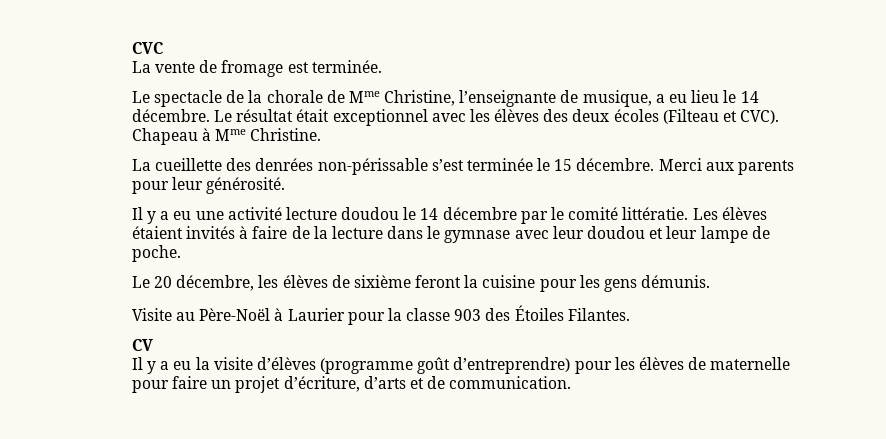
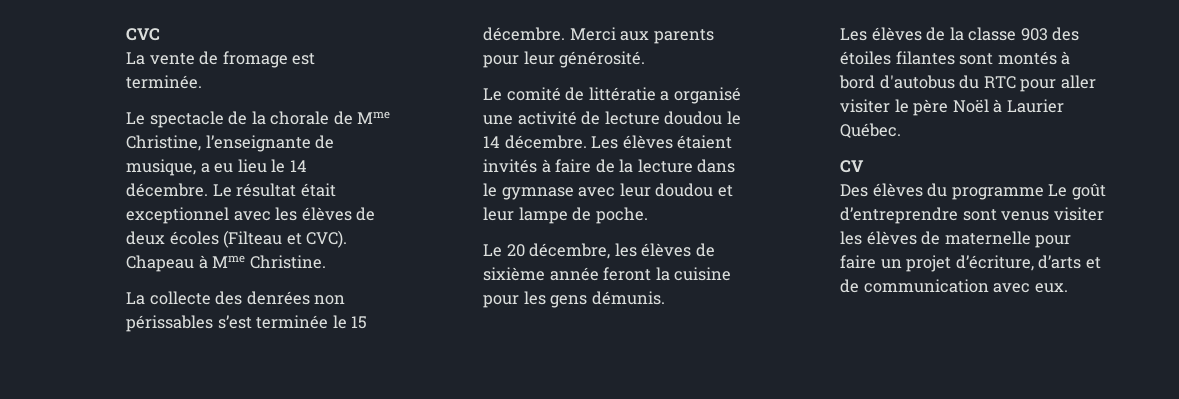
- Le résultat était exceptionnel avec les élèves des deux écoles (Filteau et CVC).
+ Le résultat était exceptionnel avec les élèves de deux écoles (Filteau et CVC).
- La cueillette des denrées non-périssable s’est terminée le 15 décembre.
+ La collecte des denrées non périssables s’est terminée le 15 décembre.
- Il y a eu une activité lecture doudou le 14 décembre par le comité littératie.
+ Le comité de littératie a organisé une activité de lecture doudou le 14 décembre.
- Le 20 décembre, les élèves de sixième feront la cuisine pour les gens démunis.
+ Le 20 décembre, les élèves de sixième année feront la cuisine pour les gens démunis.
- Visite au Père-Noël à Laurier pour la classe 903 des Étoiles Filantes.
+ Les élèves de la classe 903 des étoiles filantes sont montés à bord d'autobus du RTC pour aller visiter le père Noël à Laurier Québec.
  CV
- Il y a eu la visite d’élèves (programme goût d’entreprendre) pour les élèves de maternelle pour faire un projet d’écriture, d’arts et de communication.
+ Des élèves du programme Le goût d’entreprendre sont venus visiter les élèves de maternelle pour faire un projet d’écriture, d’arts et de communication avec eux.

